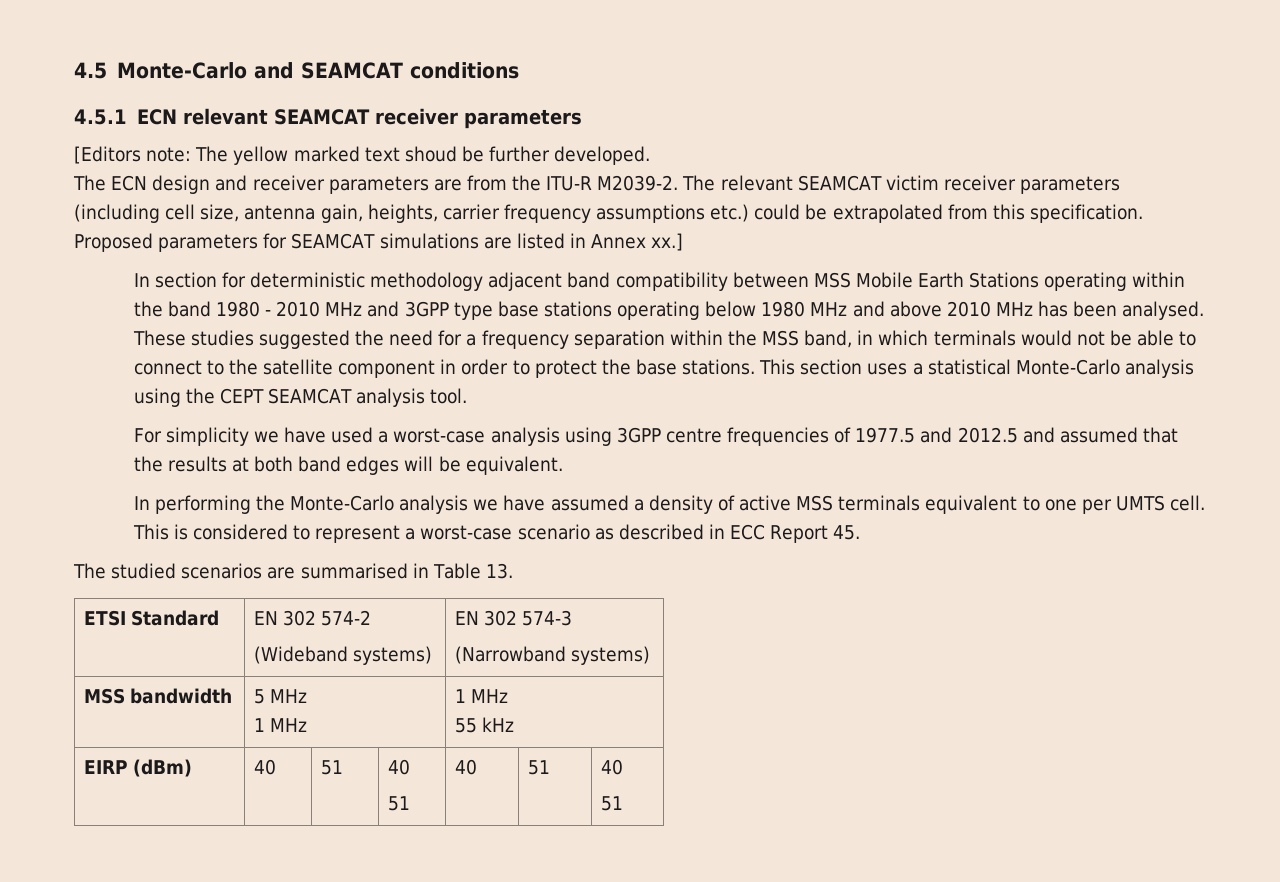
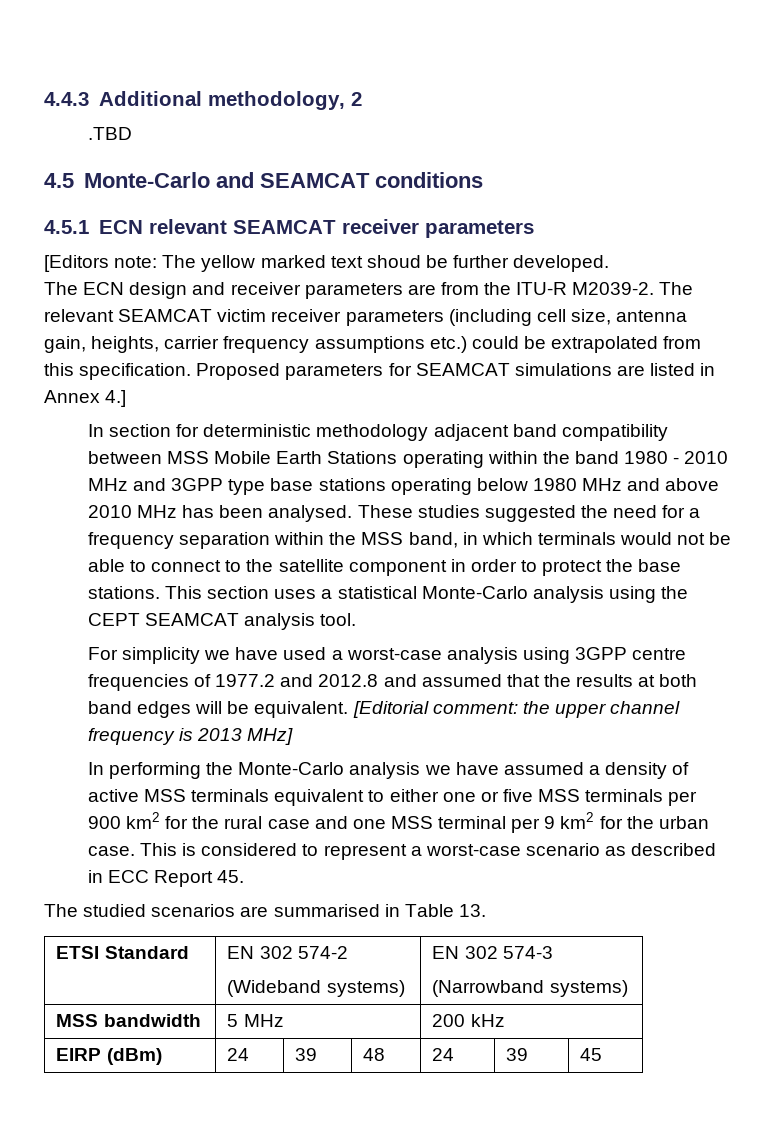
+ 4.4.3 Additional methodology, 2
+ .TBD
- Proposed parameters for SEAMCAT simulations are listed in Annex xx.]
+ Proposed parameters for SEAMCAT simulations are listed in Annex 4.]
- For simplicity we have used a worst-case analysis using 3GPP centre frequencies of 1977.5 and 2012.5 and assumed that the results at both band edges will be equivalent.
+ For simplicity we have used a worst-case analysis using 3GPP centre frequencies of 1977.2 and 2012.8 and assumed that the results at both band edges will be equivalent. [Editorial comment: the upper channel frequency is 2013 MHz]
- In performing the Monte-Carlo analysis we have assumed a density of active MSS terminals equivalent to one per UMTS cell.
+ In performing the Monte-Carlo analysis we have assumed a density of active MSS terminals equivalent to either one or five MSS terminals per 900 km2 for the rural case and one MSS terminal per 9 km2 for the urban case.
- MSS bandwidth | 5 MHz
- 1 MHz | 1 MHz
- 55 kHz
- EIRP (dBm) | 40 | 51 | 40
- 51 | 40 | 51 | 40
- 51
+ MSS bandwidth | 5 MHz | 200 kHz
+ EIRP (dBm) | 24 | 39 | 48 | 24 | 39 | 45

